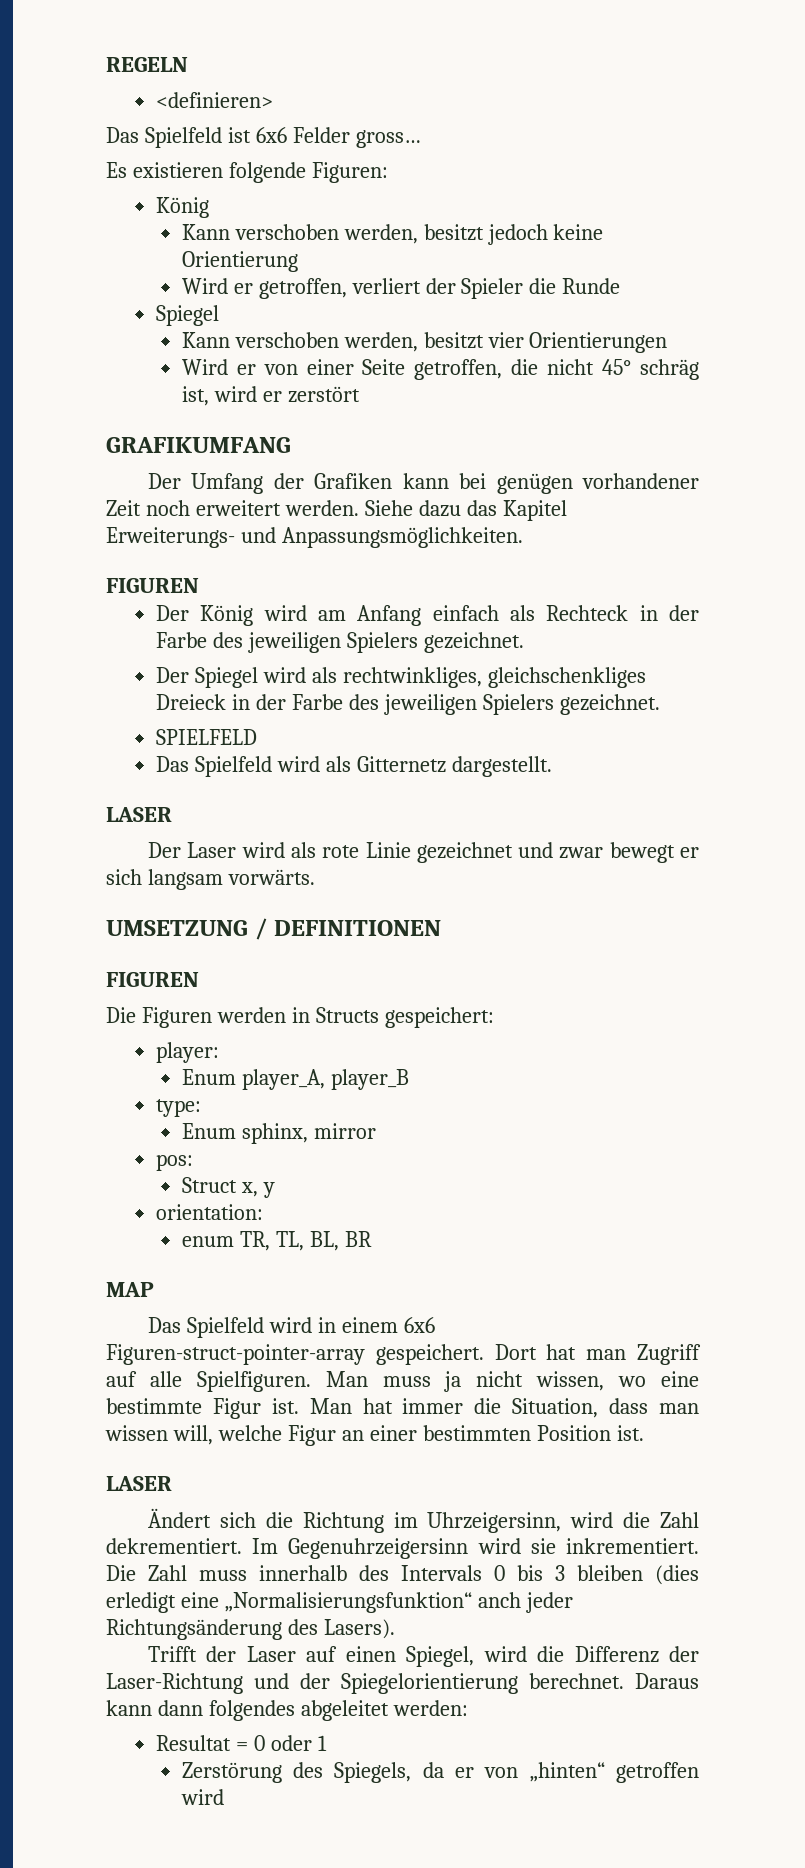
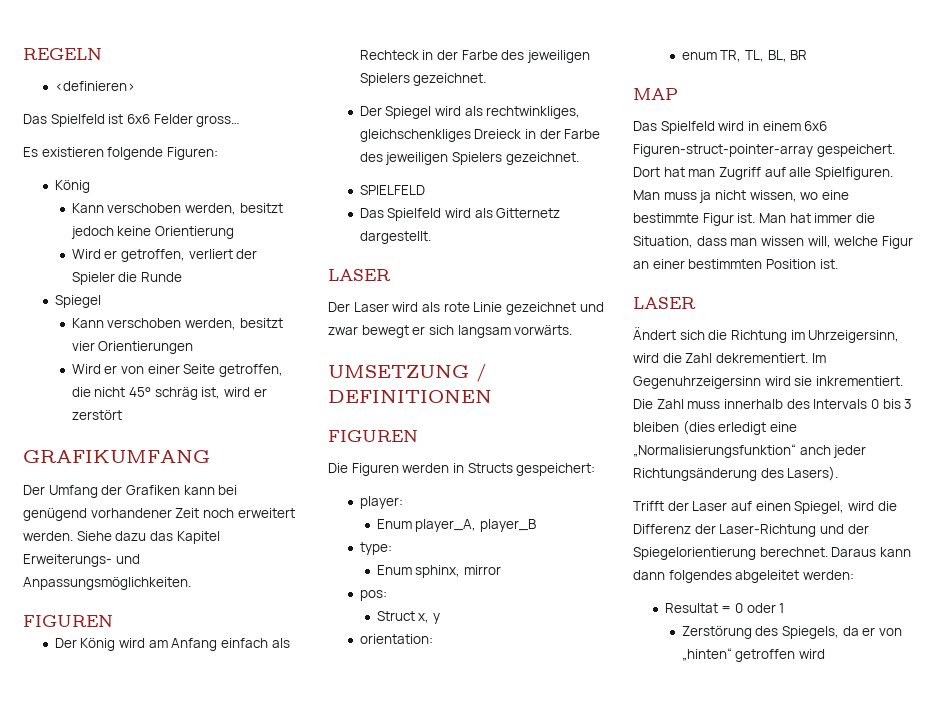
- Der Umfang der Grafiken kann bei genügen vorhandener Zeit noch erweitert werden.
+ Der Umfang der Grafiken kann bei genügend vorhandener Zeit noch erweitert werden.

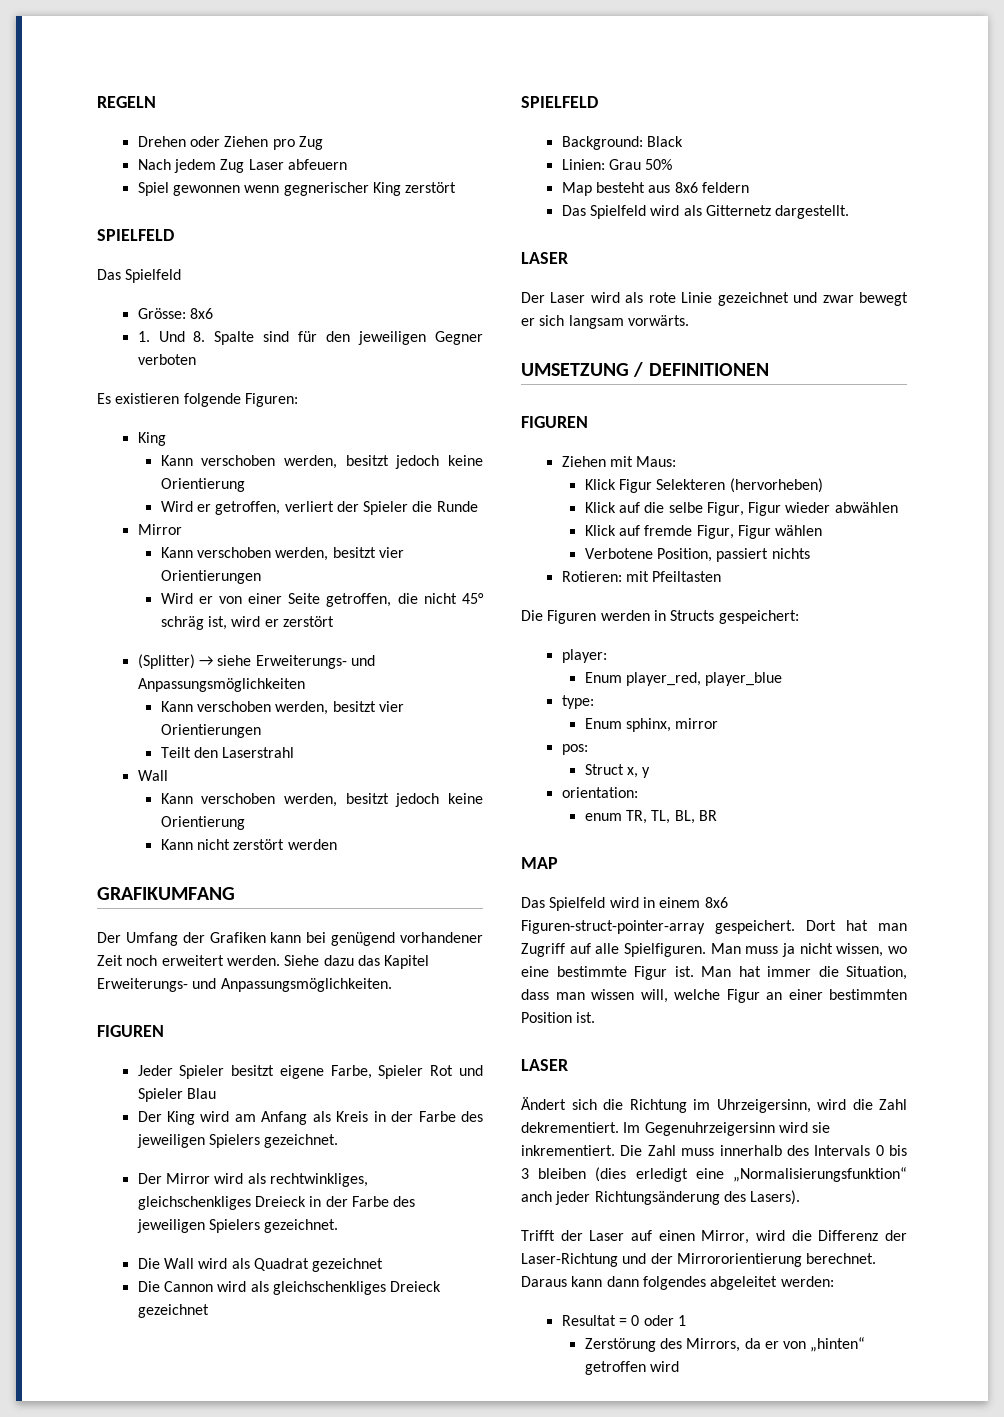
- <definieren>
- Das Spielfeld ist 6x6 Felder gross…
+ Drehen oder Ziehen pro Zug
+ Nach jedem Zug Laser abfeuern
+ Spiel gewonnen wenn gegnerischer King zerstört
+ SPIELFELD
+ Das Spielfeld
+ Grösse: 8x6
+ 1. Und 8. Spalte sind für den jeweiligen Gegner verboten
  Es existieren folgende Figuren:
- König
+ King
  Wird er getroffen, verliert der Spieler die Runde
- Spiegel
+ Mirror
+ (Splitter) → siehe Erweiterungs- und Anpassungsmöglichkeiten
+ Kann verschoben werden, besitzt vier Orientierungen
+ Teilt den Laserstrahl
+ Wall
+ Kann verschoben werden, besitzt jedoch keine Orientierung
+ Kann nicht zerstört werden
- Der König wird am Anfang einfach als Rechteck in der Farbe des jeweiligen Spielers gezeichnet.
+ Jeder Spieler besitzt eigene Farbe, Spieler Rot und Spieler Blau
+ Der King wird am Anfang als Kreis in der Farbe des jeweiligen Spielers gezeichnet.
- Der Spiegel wird als rechtwinkliges, gleichschenkliges Dreieck in der Farbe des jeweiligen Spielers gezeichnet.
+ Der Mirror wird als rechtwinkliges, gleichschenkliges Dreieck in der Farbe des jeweiligen Spielers gezeichnet.
+ Die Wall wird als Quadrat gezeichnet
+ Die Cannon wird als gleichschenkliges Dreieck gezeichnet
  SPIELFELD
+ Background: Black
+ Linien: Grau 50%
+ Map besteht aus 8x6 feldern
+ Ziehen mit Maus:
+ Klick Figur Selekteren (hervorheben)
+ Klick auf die selbe Figur, Figur wieder abwählen
+ Klick auf fremde Figur, Figur wählen
+ Verbotene Position, passiert nichts
+ Rotieren: mit Pfeiltasten
- Enum player_A, player_B
+ Enum player_red, player_blue
- Das Spielfeld wird in einem 6x6 Figuren-struct-pointer-array gespeichert.
+ Das Spielfeld wird in einem 8x6 Figuren-struct-pointer-array gespeichert.
- Trifft der Laser auf einen Spiegel, wird die Differenz der Laser-Richtung und der Spiegelorientierung berechnet.
+ Trifft der Laser auf einen Mirror, wird die Differenz der Laser-Richtung und der Mirrororientierung berechnet.
- Zerstörung des Spiegels, da er von „hinten“ getroffen wird
+ Zerstörung des Mirrors, da er von „hinten“ getroffen wird

